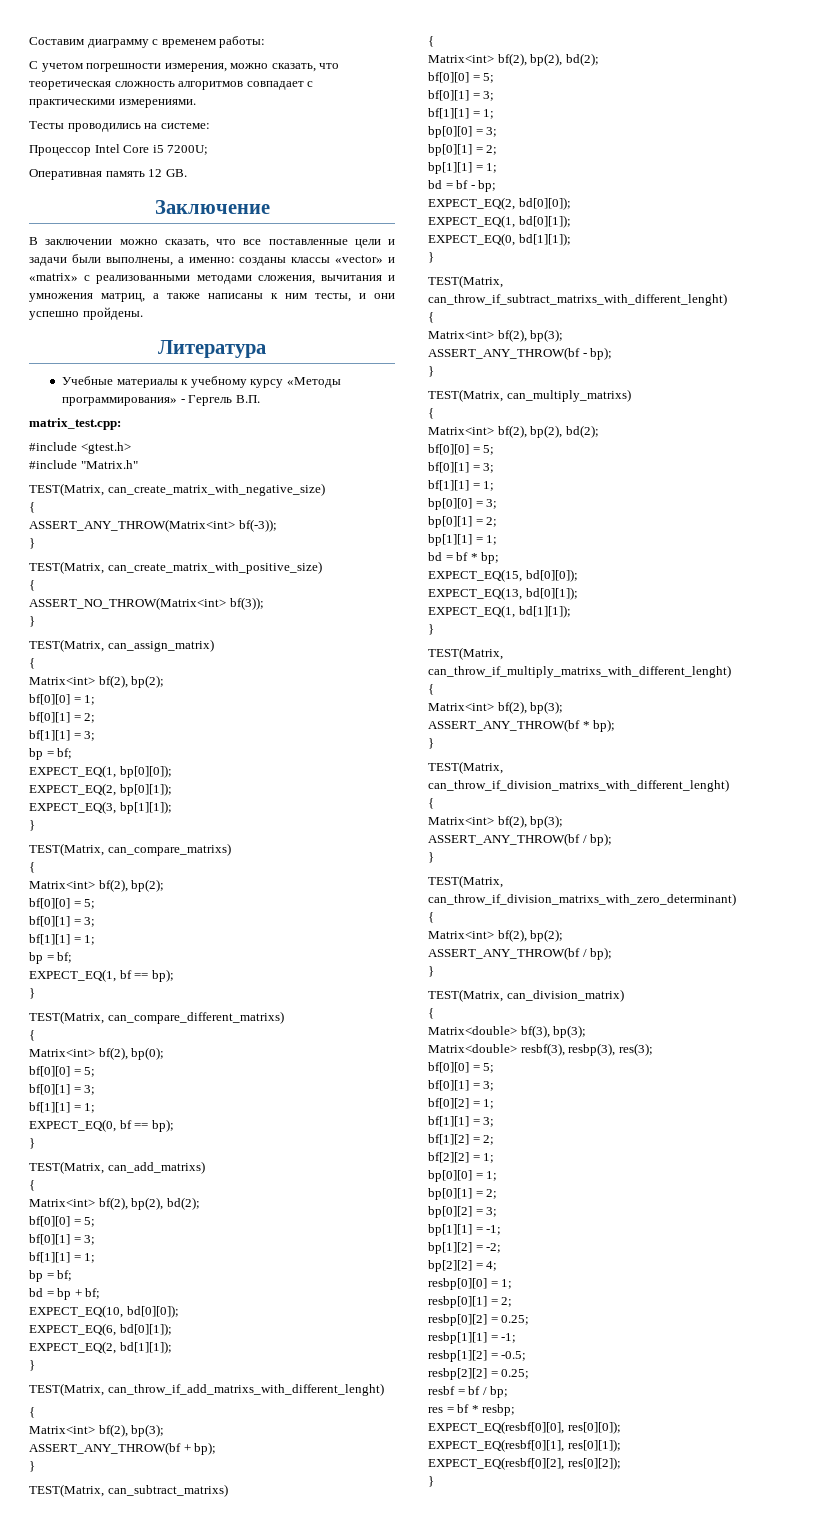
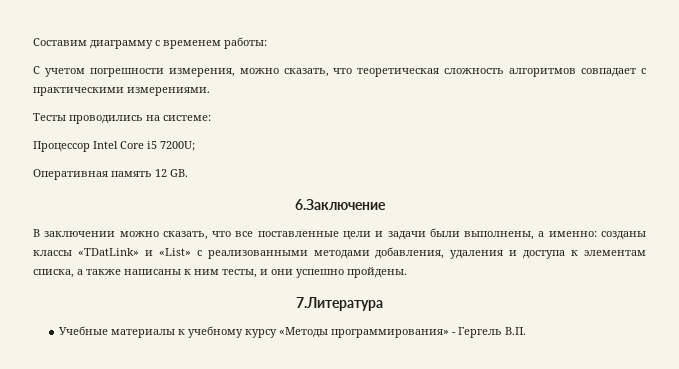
- Заключение
+ 6.Заключение
- В заключении можно сказать, что все поставленные цели и задачи были выполнены, а именно: созданы классы «vector» и «matrix» с реализованными методами сложения, вычитания и умножения матриц, а также написаны к ним тесты, и они успешно пройдены.
+ В заключении можно сказать, что все поставленные цели и задачи были выполнены, а именно: созданы классы «TDatLink» и «List» с реализованными методами добавления, удаления и доступа к элементам списка, а также написаны к ним тесты, и они успешно пройдены.
- Литература
+ 7.Литература
- matrix_test.cpp:
- #include <gtest.h>
- #include "Matrix.h"
- TEST(Matrix, can_create_matrix_with_negative_size)
- {
- ASSERT_ANY_THROW(Matrix<int> bf(-3));
- }
- TEST(Matrix, can_create_matrix_with_positive_size)
- {
- ASSERT_NO_THROW(Matrix<int> bf(3));
- }
- TEST(Matrix, can_assign_matrix)
- {
- Matrix<int> bf(2), bp(2);
- bf[0][0] = 1;
- bf[0][1] = 2;
- bf[1][1] = 3;
- bp = bf;
- EXPECT_EQ(1, bp[0][0]);
- EXPECT_EQ(2, bp[0][1]);
- EXPECT_EQ(3, bp[1][1]);
- }
- TEST(Matrix, can_compare_matrixs)
- {
- Matrix<int> bf(2), bp(2);
- bf[0][0] = 5;
- bf[0][1] = 3;
- bf[1][1] = 1;
- bp = bf;
- EXPECT_EQ(1, bf == bp);
- }
- TEST(Matrix, can_compare_different_matrixs)
- {
- Matrix<int> bf(2), bp(0);
- bf[0][0] = 5;
- bf[0][1] = 3;
- bf[1][1] = 1;
- EXPECT_EQ(0, bf == bp);
- }
- TEST(Matrix, can_add_matrixs)
- {
- Matrix<int> bf(2), bp(2), bd(2);
- bf[0][0] = 5;
- bf[0][1] = 3;
- bf[1][1] = 1;
- bp = bf;
- bd = bp + bf;
- EXPECT_EQ(10, bd[0][0]);
- EXPECT_EQ(6, bd[0][1]);
- EXPECT_EQ(2, bd[1][1]);
- }
- TEST(Matrix, can_throw_if_add_matrixs_with_different_lenght)
- {
- Matrix<int> bf(2), bp(3);
- ASSERT_ANY_THROW(bf + bp);
- }
- TEST(Matrix, can_subtract_matrixs)
- {
- Matrix<int> bf(2), bp(2), bd(2);
- bf[0][0] = 5;
- bf[0][1] = 3;
- bf[1][1] = 1;
- bp[0][0] = 3;
- bp[0][1] = 2;
- bp[1][1] = 1;
- bd = bf - bp;
- EXPECT_EQ(2, bd[0][0]);
- EXPECT_EQ(1, bd[0][1]);
- EXPECT_EQ(0, bd[1][1]);
- }
- TEST(Matrix, can_throw_if_subtract_matrixs_with_different_lenght)
- {
- Matrix<int> bf(2), bp(3);
- ASSERT_ANY_THROW(bf - bp);
- }
- TEST(Matrix, can_multiply_matrixs)
- {
- Matrix<int> bf(2), bp(2), bd(2);
- bf[0][0] = 5;
- bf[0][1] = 3;
- bf[1][1] = 1;
- bp[0][0] = 3;
- bp[0][1] = 2;
- bp[1][1] = 1;
- bd = bf * bp;
- EXPECT_EQ(15, bd[0][0]);
- EXPECT_EQ(13, bd[0][1]);
- EXPECT_EQ(1, bd[1][1]);
- }
- TEST(Matrix, can_throw_if_multiply_matrixs_with_different_lenght)
- {
- Matrix<int> bf(2), bp(3);
- ASSERT_ANY_THROW(bf * bp);
- }
- TEST(Matrix, can_throw_if_division_matrixs_with_different_lenght)
- {
- Matrix<int> bf(2), bp(3);
- ASSERT_ANY_THROW(bf / bp);
- }
- TEST(Matrix, can_throw_if_division_matrixs_with_zero_determinant)
- {
- Matrix<int> bf(2), bp(2);
- ASSERT_ANY_THROW(bf / bp);
- }
- TEST(Matrix, can_division_matrix)
- {
- Matrix<double> bf(3), bp(3);
- Matrix<double> resbf(3), resbp(3), res(3);
- bf[0][0] = 5;
- bf[0][1] = 3;
- bf[0][2] = 1;
- bf[1][1] = 3;
- bf[1][2] = 2;
- bf[2][2] = 1;
- bp[0][0] = 1;
- bp[0][1] = 2;
- bp[0][2] = 3;
- bp[1][1] = -1;
- bp[1][2] = -2;
- bp[2][2] = 4;
- resbp[0][0] = 1;
- resbp[0][1] = 2;
- resbp[0][2] = 0.25;
- resbp[1][1] = -1;
- resbp[1][2] = -0.5;
- resbp[2][2] = 0.25;
- resbf = bf / bp;
- res = bf * resbp;
- EXPECT_EQ(resbf[0][0], res[0][0]);
- EXPECT_EQ(resbf[0][1], res[0][1]);
- EXPECT_EQ(resbf[0][2], res[0][2]);
- }

